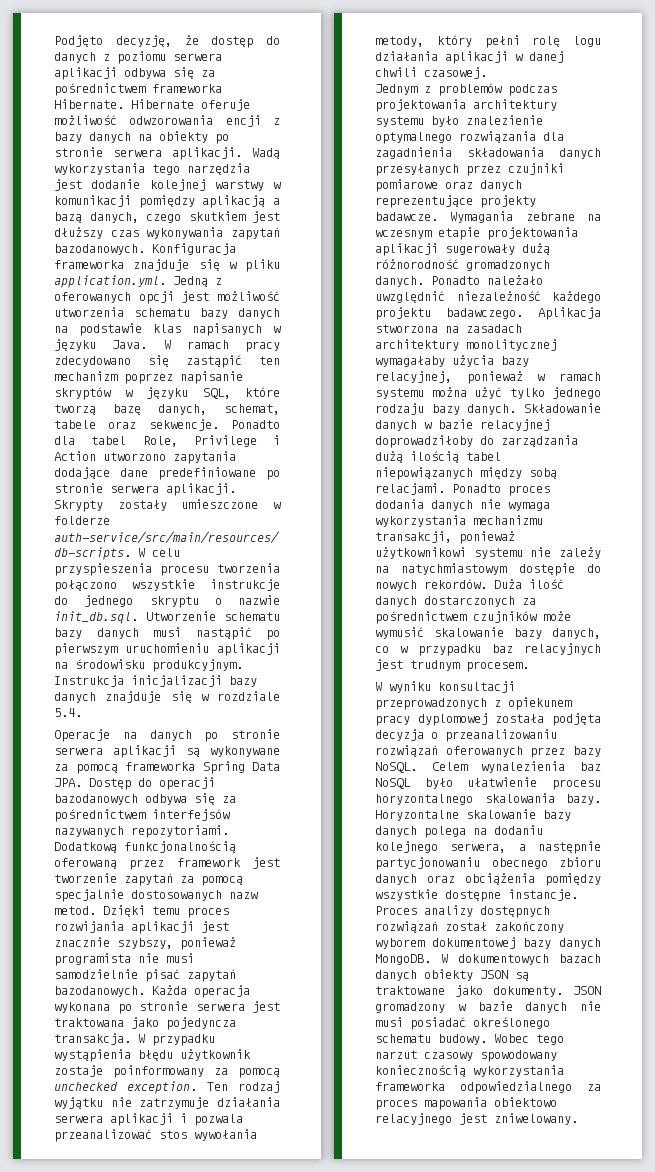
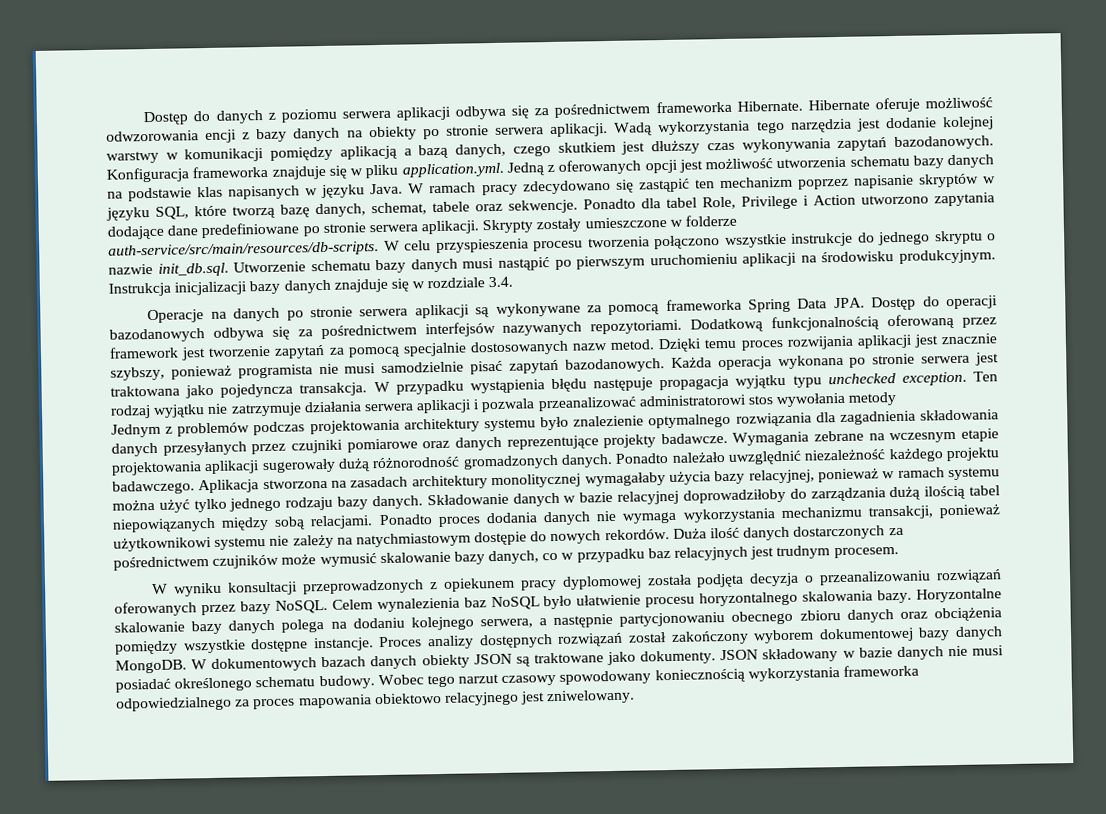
- Podjęto decyzję, że dostęp do danych z poziomu serwera aplikacji odbywa się za pośrednictwem frameworka Hibernate.
+ Dostęp do danych z poziomu serwera aplikacji odbywa się za pośrednictwem frameworka Hibernate.
- Instrukcja inicjalizacji bazy danych znajduje się w rozdziale 5.4.
+ Instrukcja inicjalizacji bazy danych znajduje się w rozdziale 3.4.
- W przypadku wystąpienia błędu użytkownik zostaje poinformowany za pomocą unchecked exception.
+ W przypadku wystąpienia błędu następuje propagacja wyjątku typu unchecked exception.
- Ten rodzaj wyjątku nie zatrzymuje działania serwera aplikacji i pozwala przeanalizować stos wywołania metody, który pełni rolę logu działania aplikacji w danej chwili czasowej.
+ Ten rodzaj wyjątku nie zatrzymuje działania serwera aplikacji i pozwala przeanalizować administratorowi stos wywołania metody
- JSON gromadzony w bazie danych nie musi posiadać określonego schematu budowy.
+ JSON składowany w bazie danych nie musi posiadać określonego schematu budowy.

